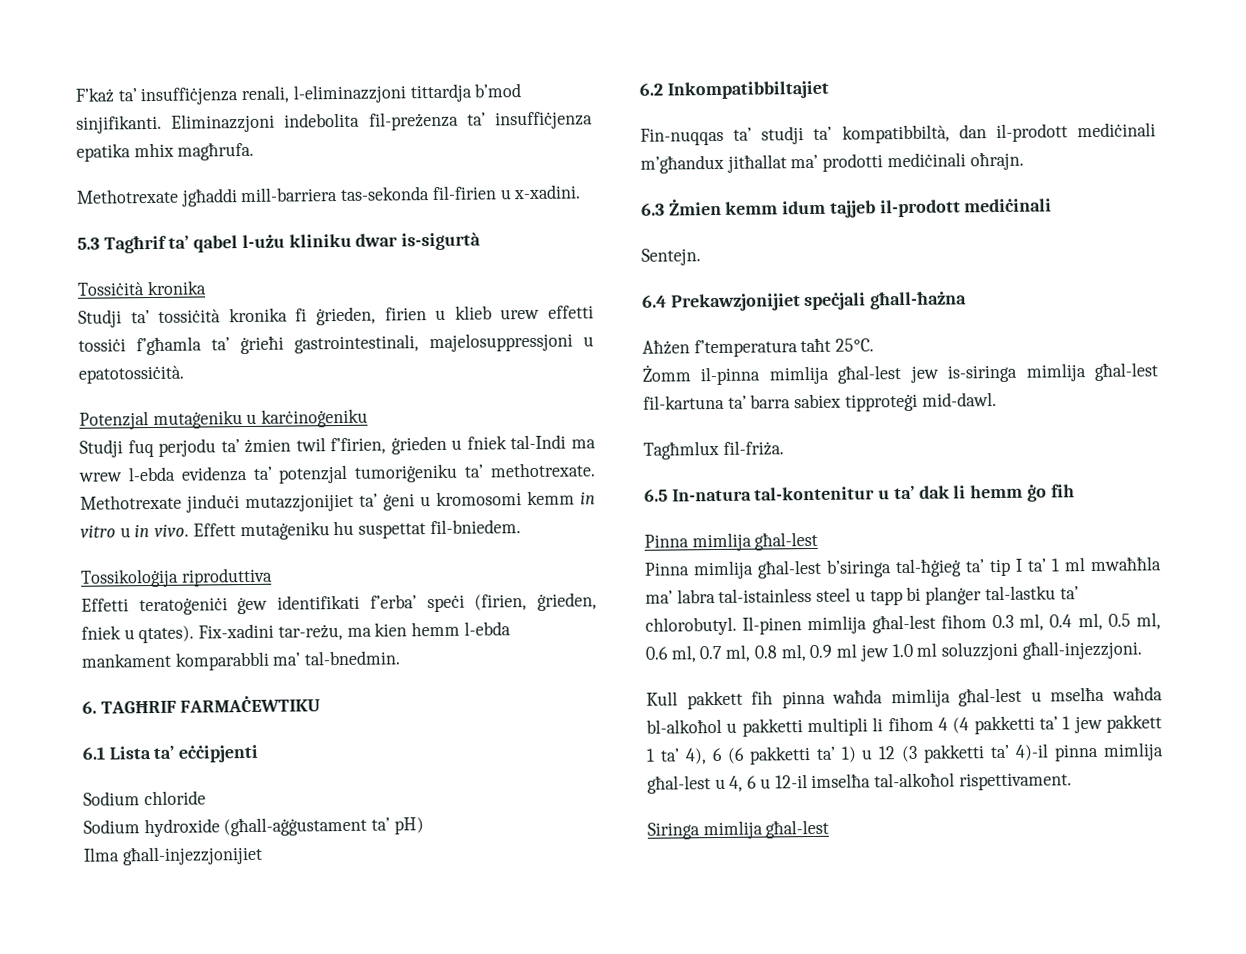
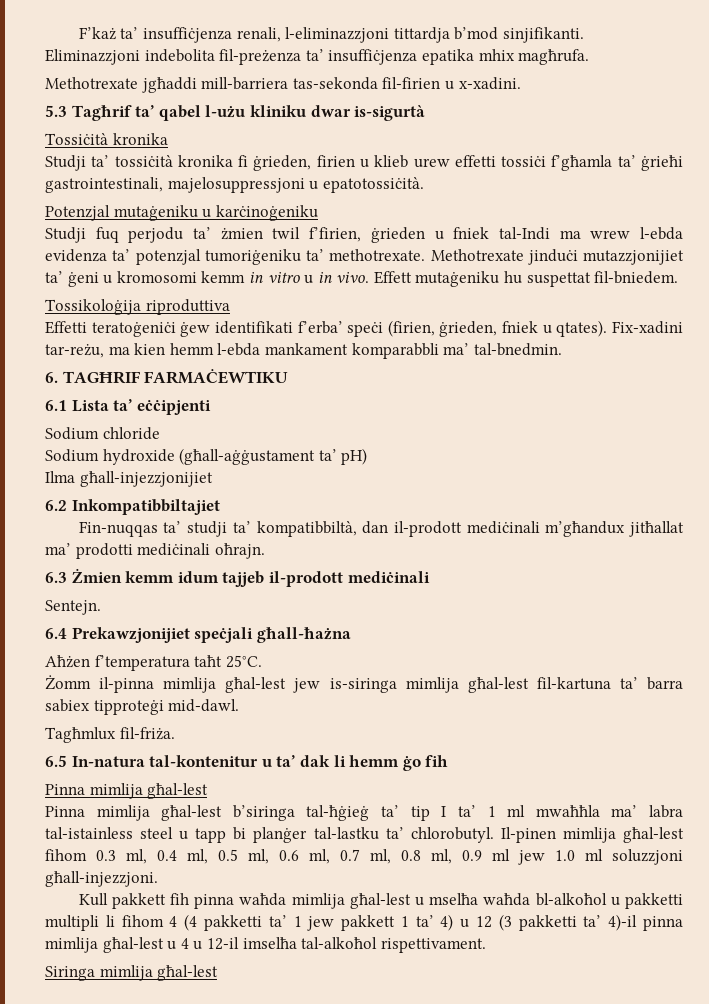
- Kull pakkett fih pinna waħda mimlija għal-lest u mselħa waħda bl-alkoħol u pakketti multipli li fihom 4 (4 pakketti ta’ 1 jew pakkett 1 ta’ 4), 6 (6 pakketti ta’ 1) u 12 (3 pakketti ta’ 4)-il pinna mimlija għal-lest u 4, 6 u 12-il imselħa tal-alkoħol rispettivament.
+ Kull pakkett fih pinna waħda mimlija għal-lest u mselħa waħda bl-alkoħol u pakketti multipli li fihom 4 (4 pakketti ta’ 1 jew pakkett 1 ta’ 4) u 12 (3 pakketti ta’ 4)-il pinna mimlija għal-lest u 4 u 12-il imselħa tal-alkoħol rispettivament.

